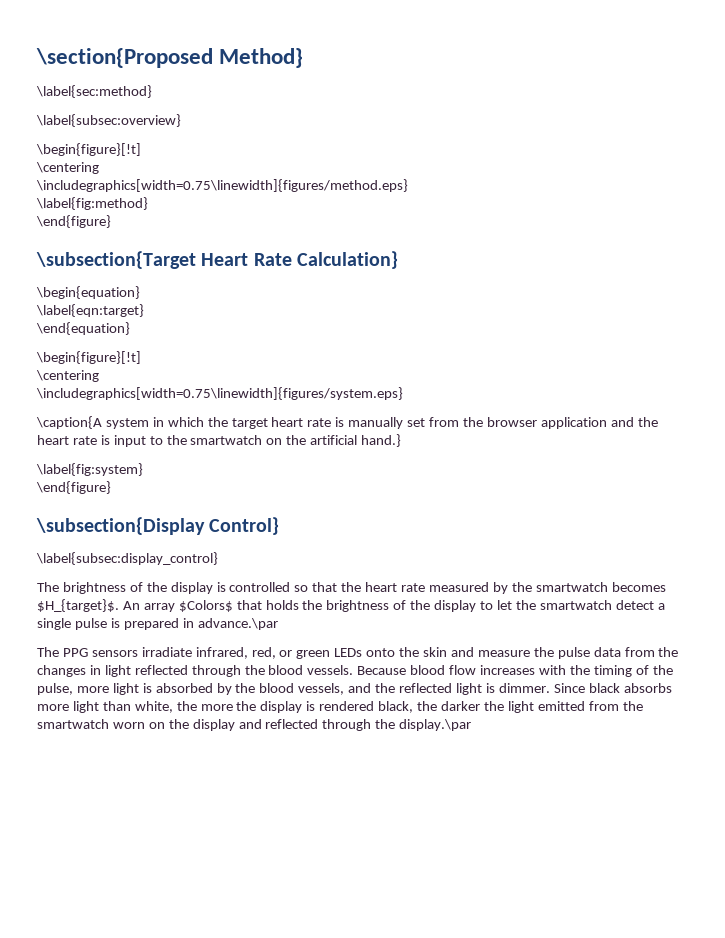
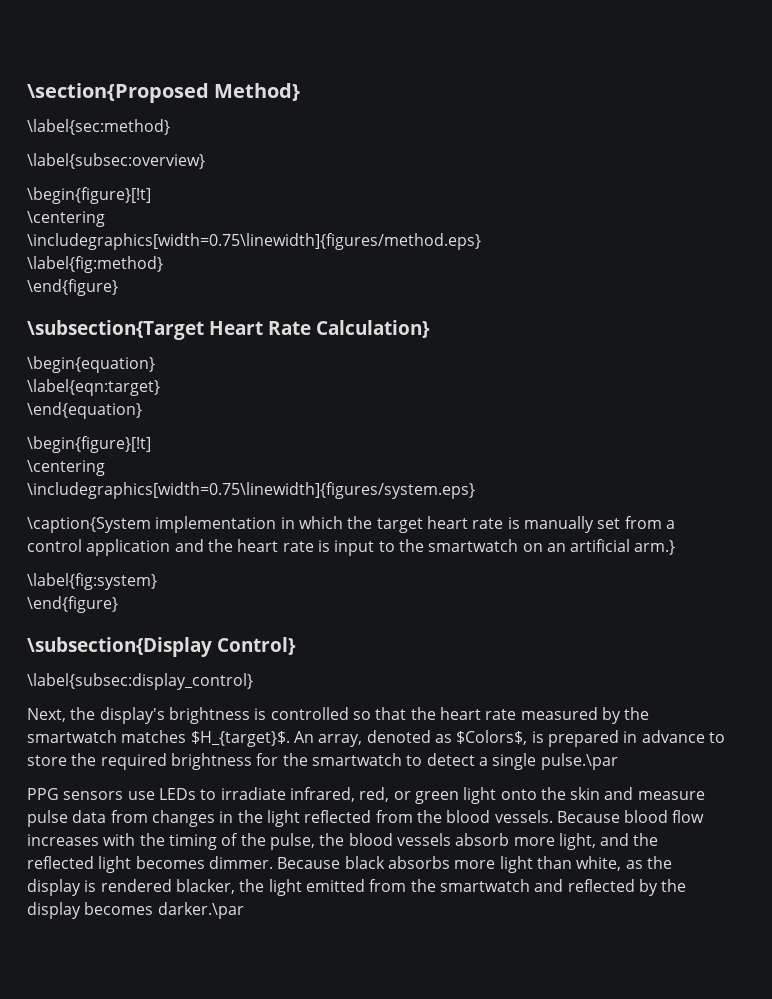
- \caption{A system in which the target heart rate is manually set from the browser application and the heart rate is input to the smartwatch on the artificial hand.}
+ \caption{System implementation in which the target heart rate is manually set from a control application and the heart rate is input to the smartwatch on an artificial arm.}
- The brightness of the display is controlled so that the heart rate measured by the smartwatch becomes $H_{target}$.
+ Next, the display's brightness is controlled so that the heart rate measured by the smartwatch matches $H_{target}$.
- An array $Colors$ that holds the brightness of the display to let the smartwatch detect a single pulse is prepared in advance.\par
- The PPG sensors irradiate infrared, red, or green LEDs onto the skin and measure the pulse data from the changes in light reflected through the blood vessels.
+ An array, denoted as $Colors$, is prepared in advance to store the required brightness for the smartwatch to detect a single pulse.\par
+ PPG sensors use LEDs to irradiate infrared, red, or green light onto the skin and measure pulse data from changes in the light reflected from the blood vessels.
- Because blood flow increases with the timing of the pulse, more light is absorbed by the blood vessels, and the reflected light is dimmer. Since black absorbs more light than white, the more the display is rendered black, the darker the light emitted from the smartwatch worn on the display and reflected through the display.\par
+ Because blood flow increases with the timing of the pulse, the blood vessels absorb more light, and the reflected light becomes dimmer. Because black absorbs more light than white, as the display is rendered blacker, the light emitted from the smartwatch and reflected by the display becomes darker.\par

